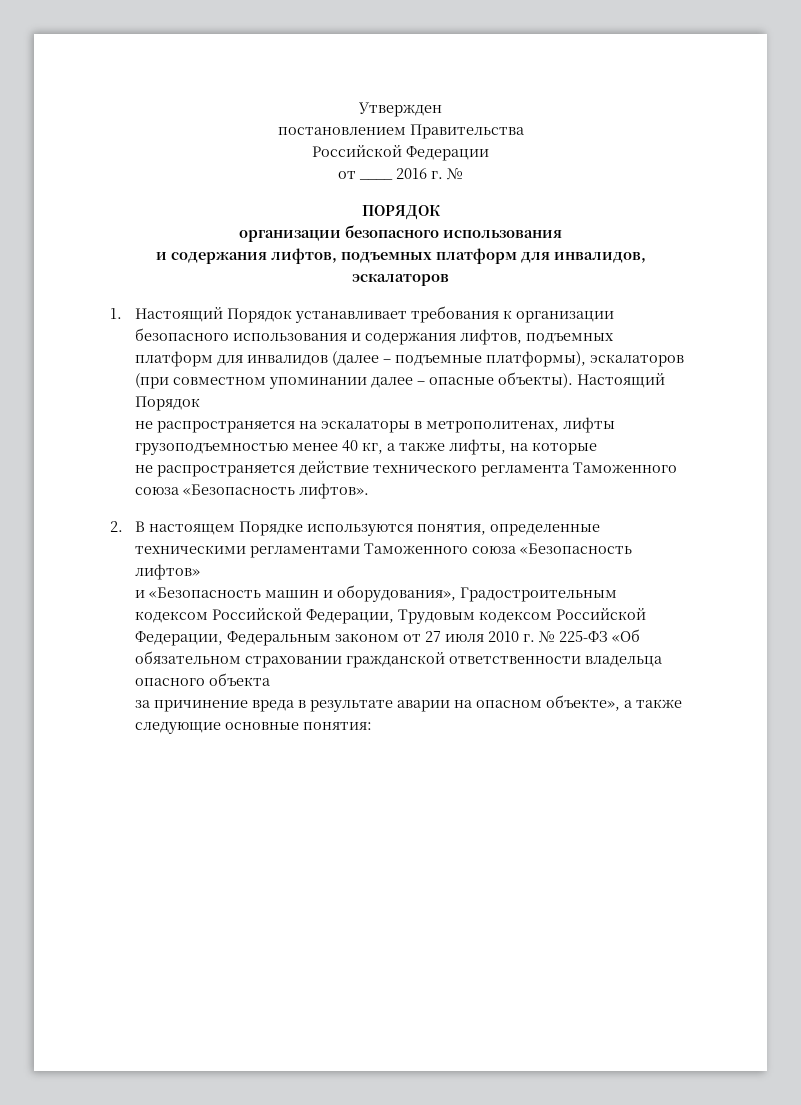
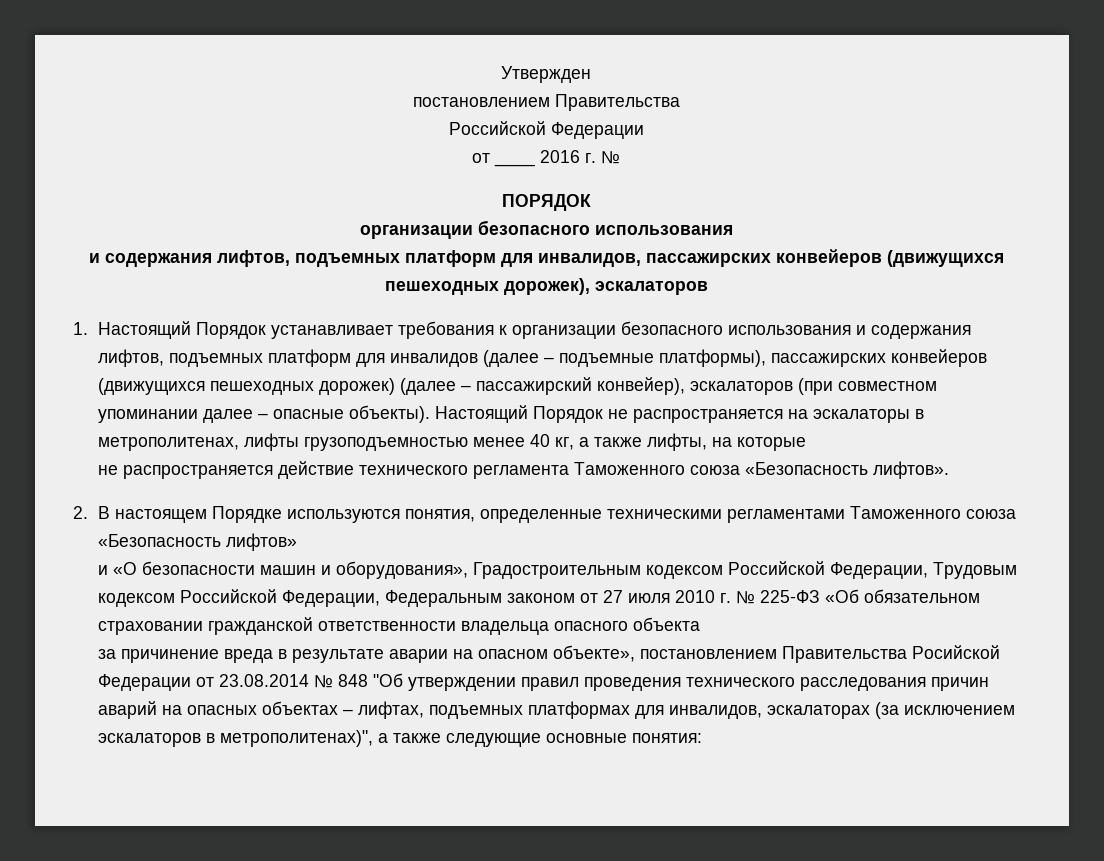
- и содержания лифтов, подъемных платформ для инвалидов, эскалаторов
+ и содержания лифтов, подъемных платформ для инвалидов, пассажирских конвейеров (движущихся пешеходных дорожек), эскалаторов
- 1. Настоящий Порядок устанавливает требования к организации безопасного использования и содержания лифтов, подъемных платформ для инвалидов (далее – подъемные платформы), эскалаторов (при совместном упоминании далее – опасные объекты). Настоящий Порядок
- не распространяется на эскалаторы в метрополитенах, лифты грузоподъемностью менее 40 кг, а также лифты, на которые
+ 1. Настоящий Порядок устанавливает требования к организации безопасного использования и содержания лифтов, подъемных платформ для инвалидов (далее – подъемные платформы), пассажирских конвейеров (движущихся пешеходных дорожек) (далее – пассажирский конвейер), эскалаторов (при совместном упоминании далее – опасные объекты). Настоящий Порядок не распространяется на эскалаторы в метрополитенах, лифты грузоподъемностью менее 40 кг, а также лифты, на которые
- и «Безопасность машин и оборудования», Градостроительным кодексом Российской Федерации, Трудовым кодексом Российской Федерации, Федеральным законом от 27 июля 2010 г. № 225-ФЗ «Об обязательном страховании гражданской ответственности владельца опасного объекта
+ и «О безопасности машин и оборудования», Градостроительным кодексом Российской Федерации, Трудовым кодексом Российской Федерации, Федеральным законом от 27 июля 2010 г. № 225-ФЗ «Об обязательном страховании гражданской ответственности владельца опасного объекта
- за причинение вреда в результате аварии на опасном объекте», а также следующие основные понятия:
+ за причинение вреда в результате аварии на опасном объекте», постановлением Правительства Росийской Федерации от 23.08.2014 № 848 "Об утверждении правил проведения технического расследования причин аварий на опасных объектах – лифтах, подъемных платформах для инвалидов, эскалаторах (за исключением эскалаторов в метрополитенах)", а также следующие основные понятия:

